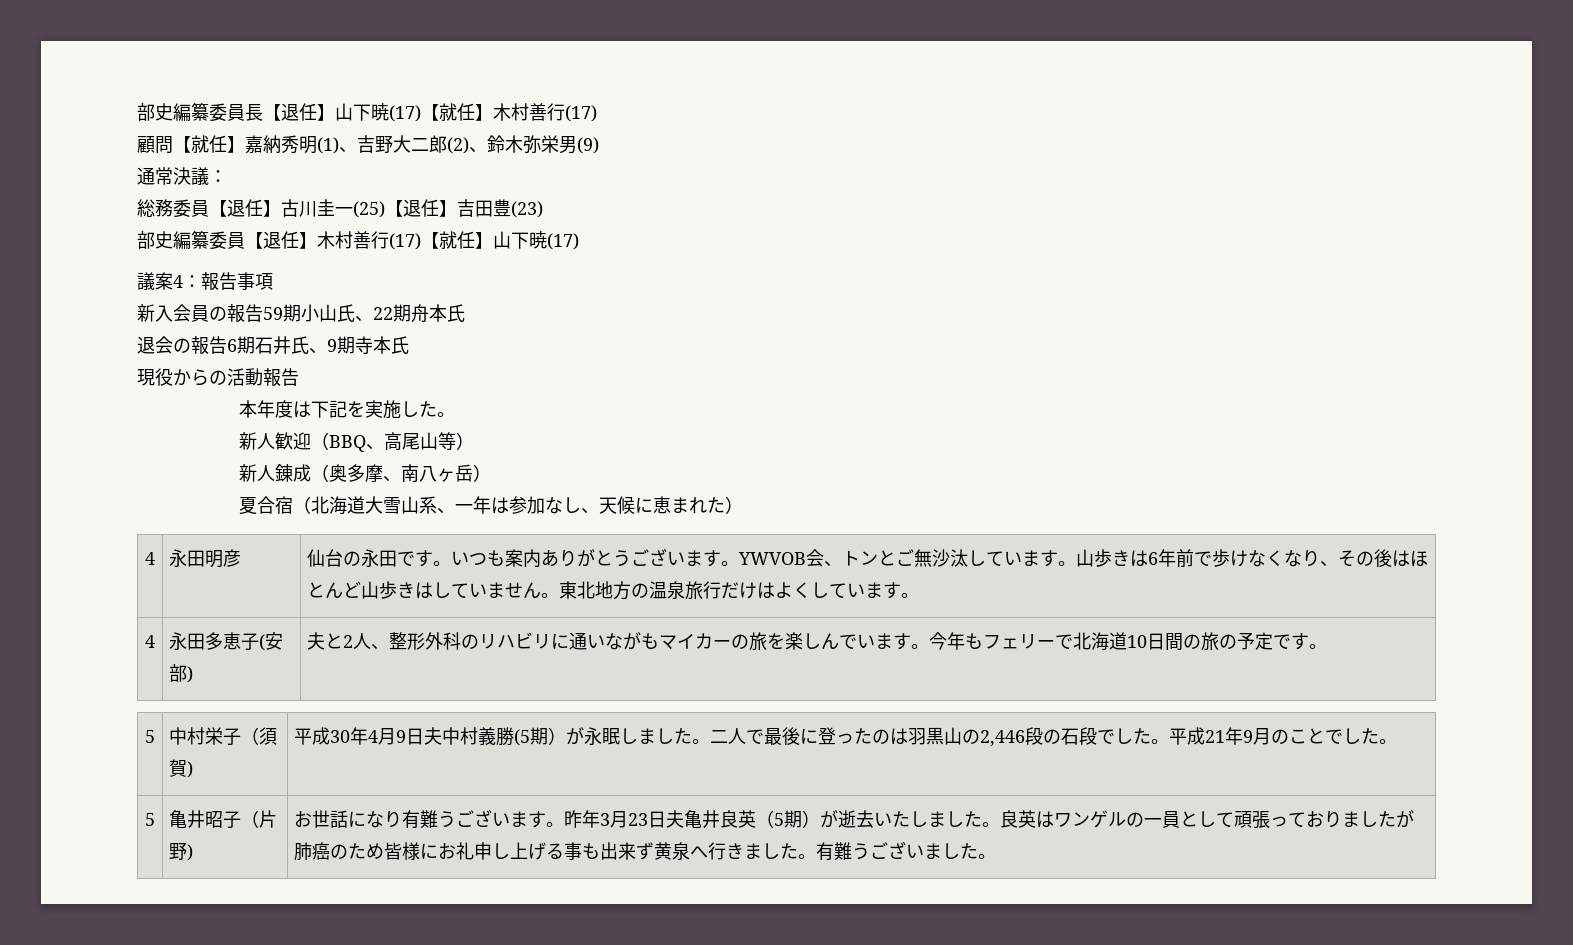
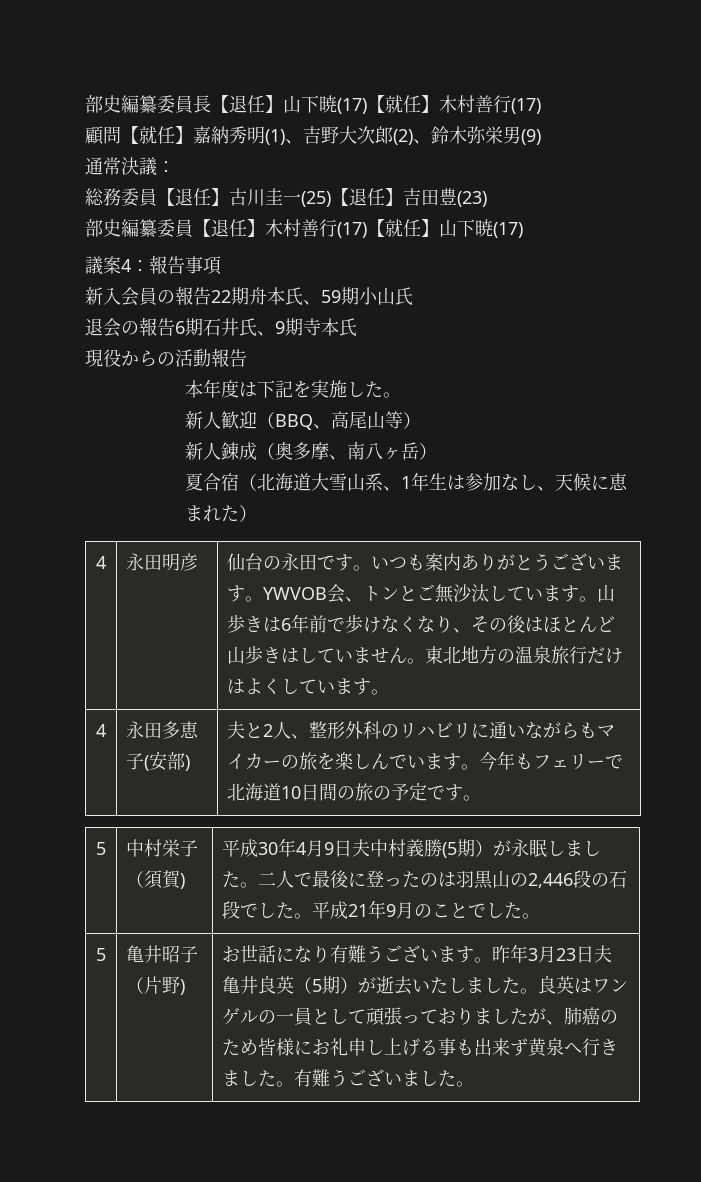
- 顧問【就任】嘉納秀明(1)、吉野大二郎(2)、鈴木弥栄男(9)
+ 顧問【就任】嘉納秀明(1)、吉野大次郎(2)、鈴木弥栄男(9)
- 新入会員の報告59期小山氏、22期舟本氏
+ 新入会員の報告22期舟本氏、59期小山氏
- 夏合宿（北海道大雪山系、一年は参加なし、天候に恵まれた）
+ 夏合宿（北海道大雪山系、1年生は参加なし、天候に恵まれた）
- 4 | 永田多恵子(安部) | 夫と2人、整形外科のリハビリに通いながもマイカーの旅を楽しんでいます。今年もフェリーで北海道10日間の旅の予定です。
+ 4 | 永田多恵子(安部) | 夫と2人、整形外科のリハビリに通いながらもマイカーの旅を楽しんでいます。今年もフェリーで北海道10日間の旅の予定です。
- 良英はワンゲルの一員として頑張っておりましたが肺癌のため皆様にお礼申し上げる事も出来ず黄泉へ行きました。
+ 良英はワンゲルの一員として頑張っておりましたが、肺癌のため皆様にお礼申し上げる事も出来ず黄泉へ行きました。

